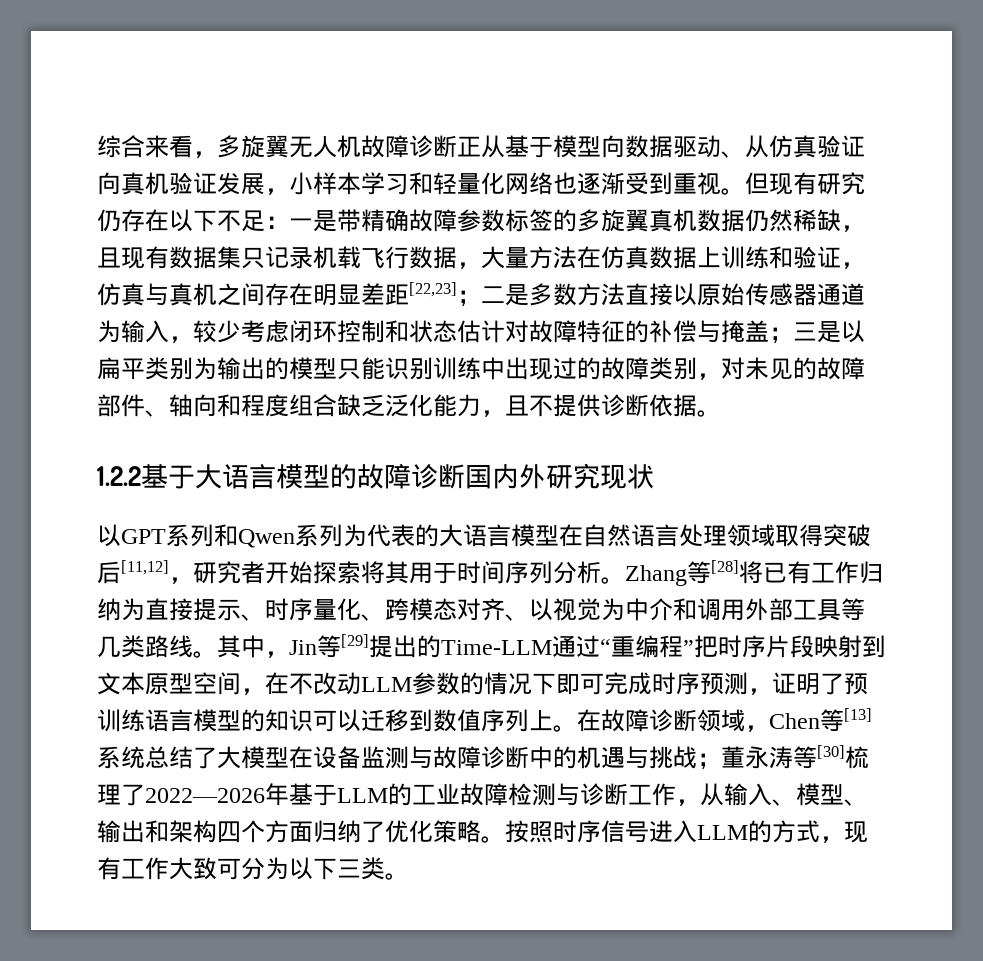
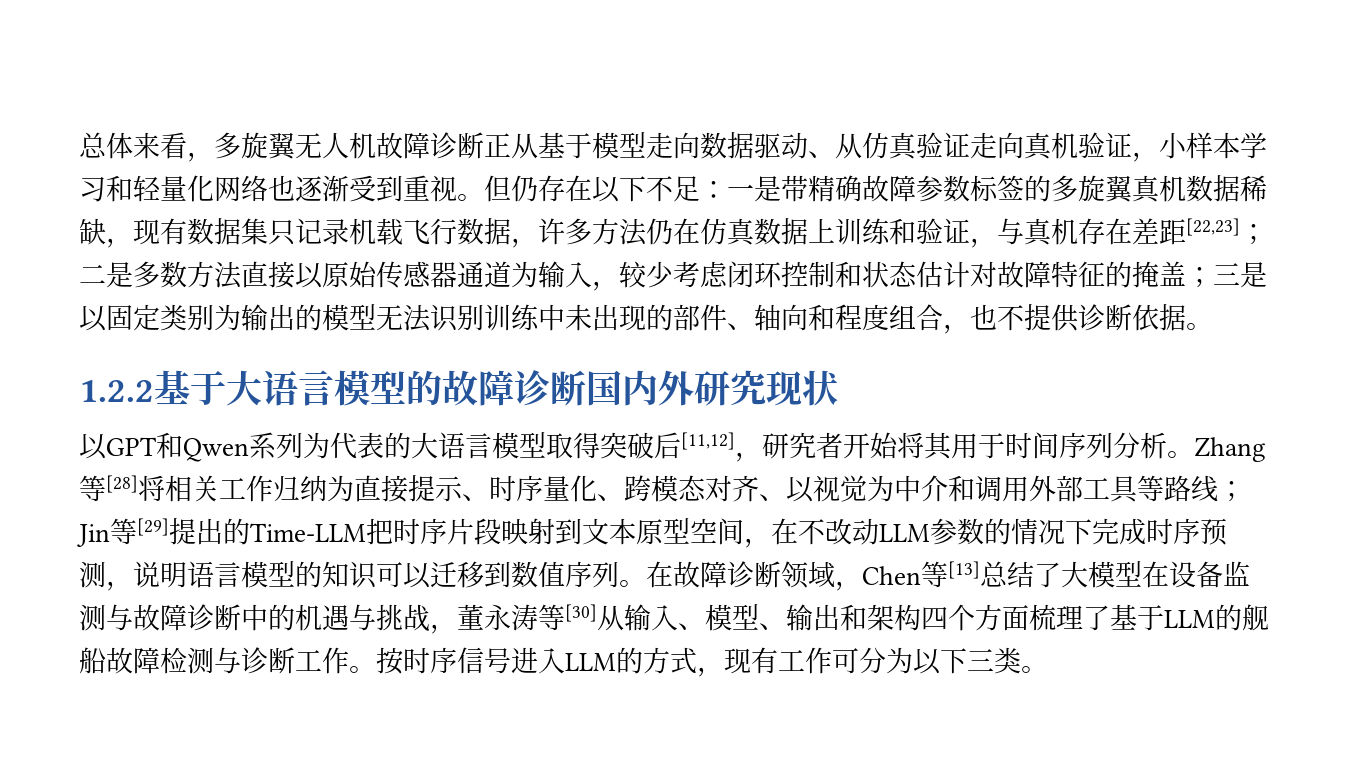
- 综合来看，多旋翼无人机故障诊断正从基于模型向数据驱动、从仿真验证向真机验证发展，小样本学习和轻量化网络也逐渐受到重视。
+ 总体来看，多旋翼无人机故障诊断正从基于模型走向数据驱动、从仿真验证走向真机验证，小样本学习和轻量化网络也逐渐受到重视。
- 但现有研究仍存在以下不足：
+ 但仍存在以下不足：
- 一是带精确故障参数标签的多旋翼真机数据仍然稀缺，且现有数据集只记录机载飞行数据，大量方法在仿真数据上训练和验证，仿真与真机之间存在明显差距[22,23]；
+ 一是带精确故障参数标签的多旋翼真机数据稀缺，现有数据集只记录机载飞行数据，许多方法仍在仿真数据上训练和验证，与真机存在差距[22,23]；
- 二是多数方法直接以原始传感器通道为输入，较少考虑闭环控制和状态估计对故障特征的补偿与掩盖；
+ 二是多数方法直接以原始传感器通道为输入，较少考虑闭环控制和状态估计对故障特征的掩盖；
- 三是以扁平类别为输出的模型只能识别训练中出现过的故障类别，对未见的故障部件、轴向和程度组合缺乏泛化能力，且不提供诊断依据。
+ 三是以固定类别为输出的模型无法识别训练中未出现的部件、轴向和程度组合，也不提供诊断依据。
- 以GPT系列和Qwen系列为代表的大语言模型在自然语言处理领域取得突破后[11,12]，研究者开始探索将其用于时间序列分析。
+ 以GPT和Qwen系列为代表的大语言模型取得突破后[11,12]，研究者开始将其用于时间序列分析。
- Zhang等[28]将已有工作归纳为直接提示、时序量化、跨模态对齐、以视觉为中介和调用外部工具等几类路线。其中，Jin等[29]提出的Time-LLM通过“重编程”把时序片段映射到文本原型空间，在不改动LLM参数的情况下即可完成时序预测，证明了预训练语言模型的知识可以迁移到数值序列上。
+ Zhang等[28]将相关工作归纳为直接提示、时序量化、跨模态对齐、以视觉为中介和调用外部工具等路线；Jin等[29]提出的Time-LLM把时序片段映射到文本原型空间，在不改动LLM参数的情况下完成时序预测，说明语言模型的知识可以迁移到数值序列。
- 在故障诊断领域，Chen等[13]系统总结了大模型在设备监测与故障诊断中的机遇与挑战；董永涛等[30]梳理了2022—2026年基于LLM的工业故障检测与诊断工作，从输入、模型、输出和架构四个方面归纳了优化策略。按照时序信号进入LLM的方式，现有工作大致可分为以下三类。
+ 在故障诊断领域，Chen等[13]总结了大模型在设备监测与故障诊断中的机遇与挑战，董永涛等[30]从输入、模型、输出和架构四个方面梳理了基于LLM的舰船故障检测与诊断工作。按时序信号进入LLM的方式，现有工作可分为以下三类。

